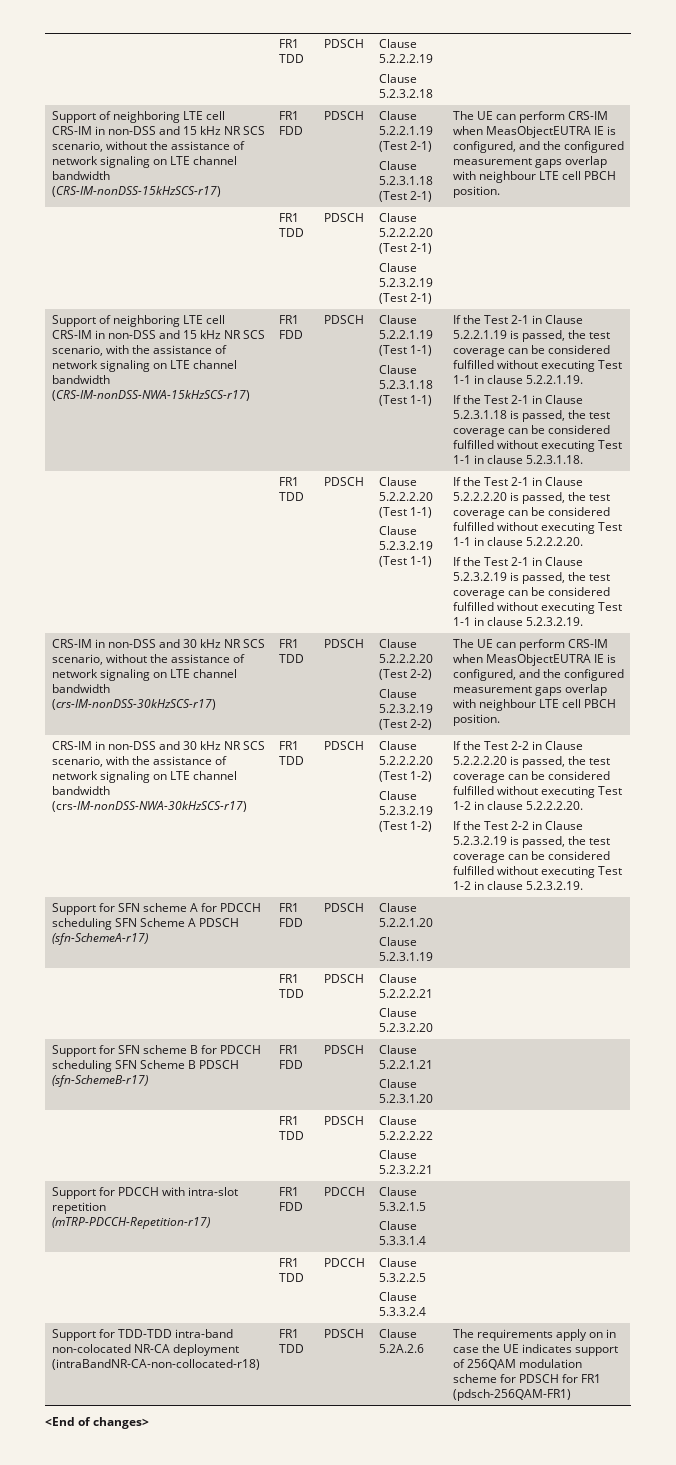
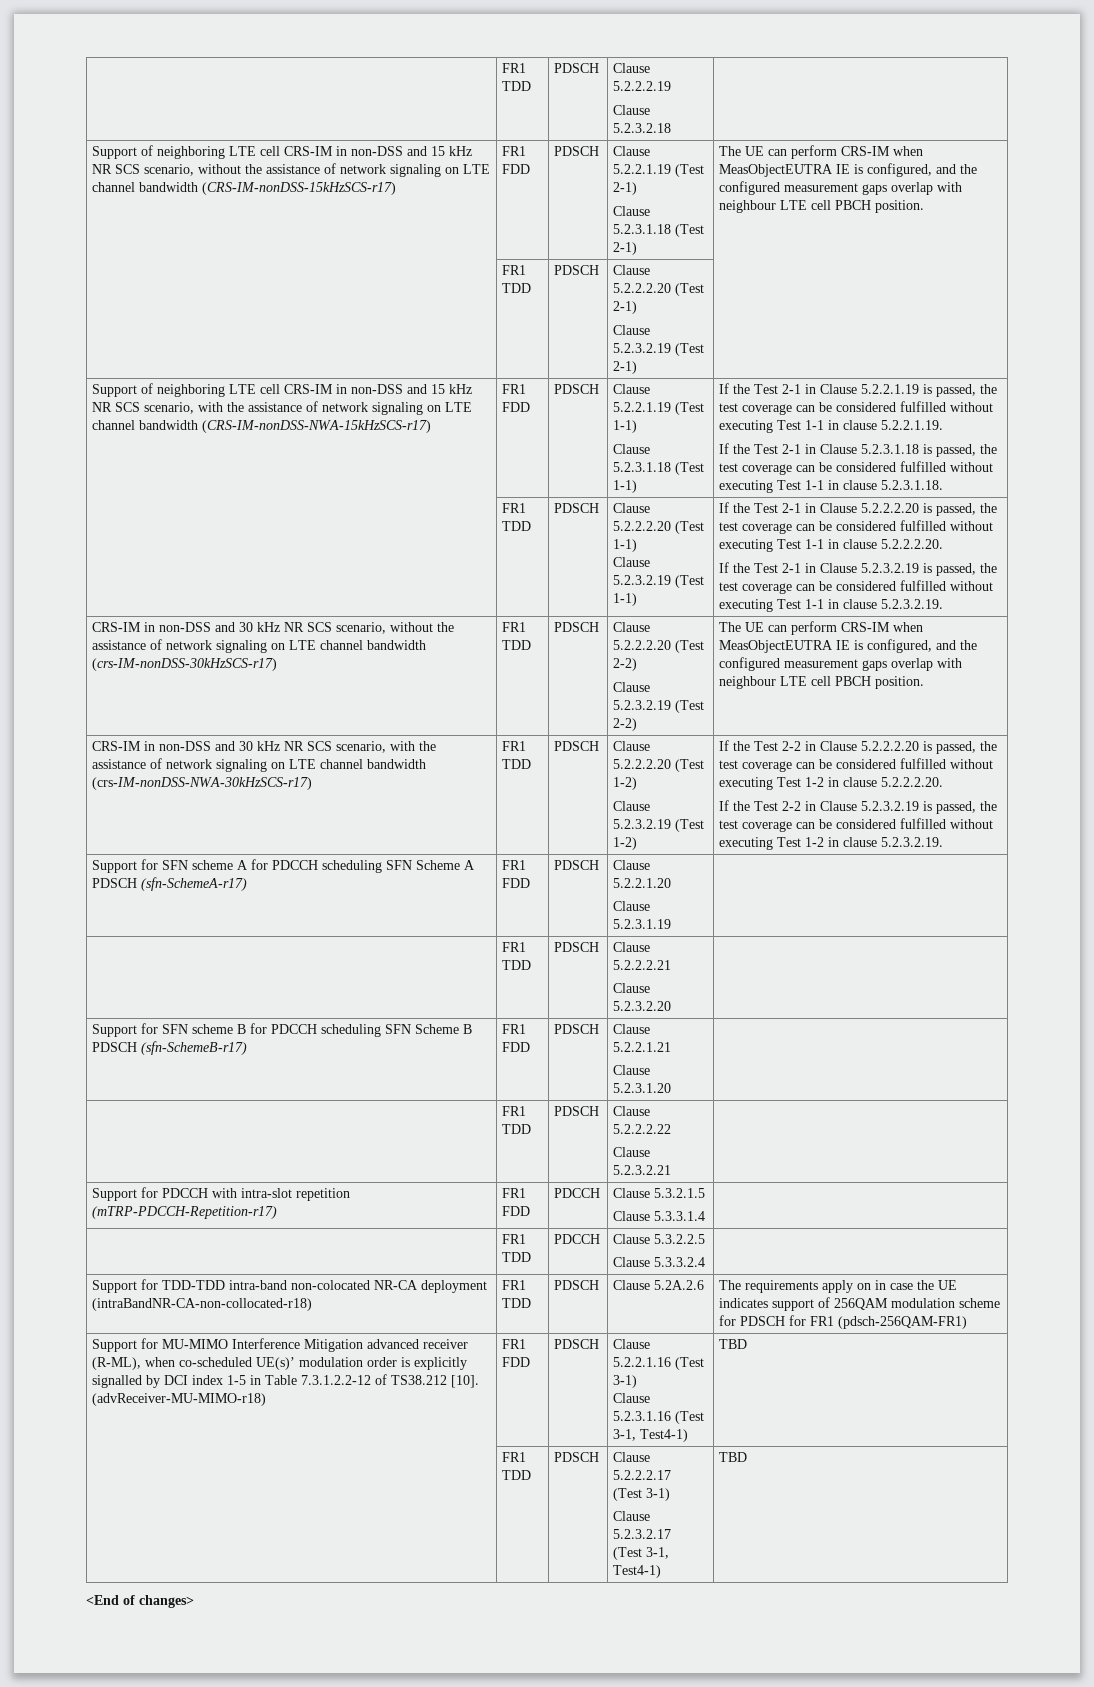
+ Support for MU-MIMO Interference Mitigation advanced receiver (R-ML), when co-scheduled UE(s)’ modulation order is explicitly signalled by DCI index 1-5 in Table 7.3.1.2.2-12 of TS38.212 [10]. (advReceiver-MU-MIMO-r18) | FR1 FDD | PDSCH | Clause 5.2.2.1.16 (Test 3-1)
+ Clause 5.2.3.1.16 (Test 3-1, Test4-1) | TBD
+ | FR1 TDD | PDSCH | Clause 5.2.2.2.17
+ (Test 3-1)
+ Clause 5.2.3.2.17
+ (Test 3-1, Test4-1) | TBD

